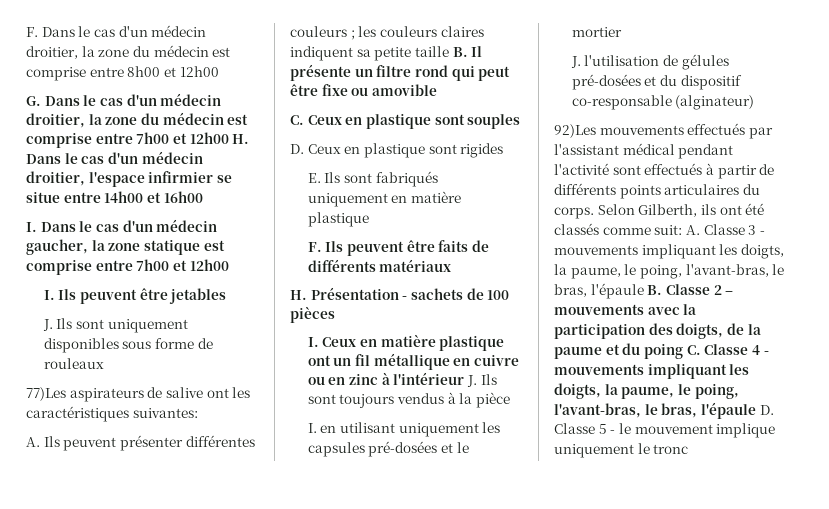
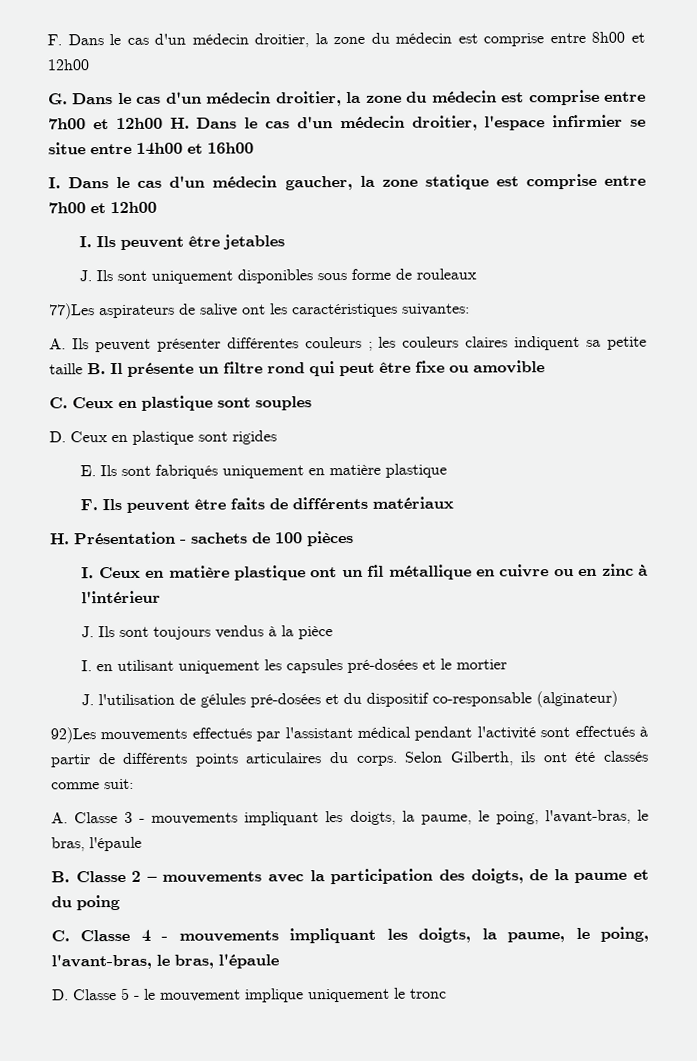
- I. Ceux en matière plastique ont un fil métallique en cuivre ou en zinc à l'intérieur J. Ils sont toujours vendus à la pièce
+ I. Ceux en matière plastique ont un fil métallique en cuivre ou en zinc à l'intérieur
+ J. Ils sont toujours vendus à la pièce
- Selon Gilberth, ils ont été classés comme suit: A. Classe 3 - mouvements impliquant les doigts, la paume, le poing, l'avant-bras, le bras, l'épaule B. Classe 2 – mouvements avec la participation des doigts, de la paume et du poing C. Classe 4 - mouvements impliquant les doigts, la paume, le poing, l'avant-bras, le bras, l'épaule D. Classe 5 - le mouvement implique uniquement le tronc
+ Selon Gilberth, ils ont été classés comme suit:
+ A. Classe 3 - mouvements impliquant les doigts, la paume, le poing, l'avant-bras, le bras, l'épaule
+ B. Classe 2 – mouvements avec la participation des doigts, de la paume et du poing
+ C. Classe 4 - mouvements impliquant les doigts, la paume, le poing, l'avant-bras, le bras, l'épaule
+ D. Classe 5 - le mouvement implique uniquement le tronc

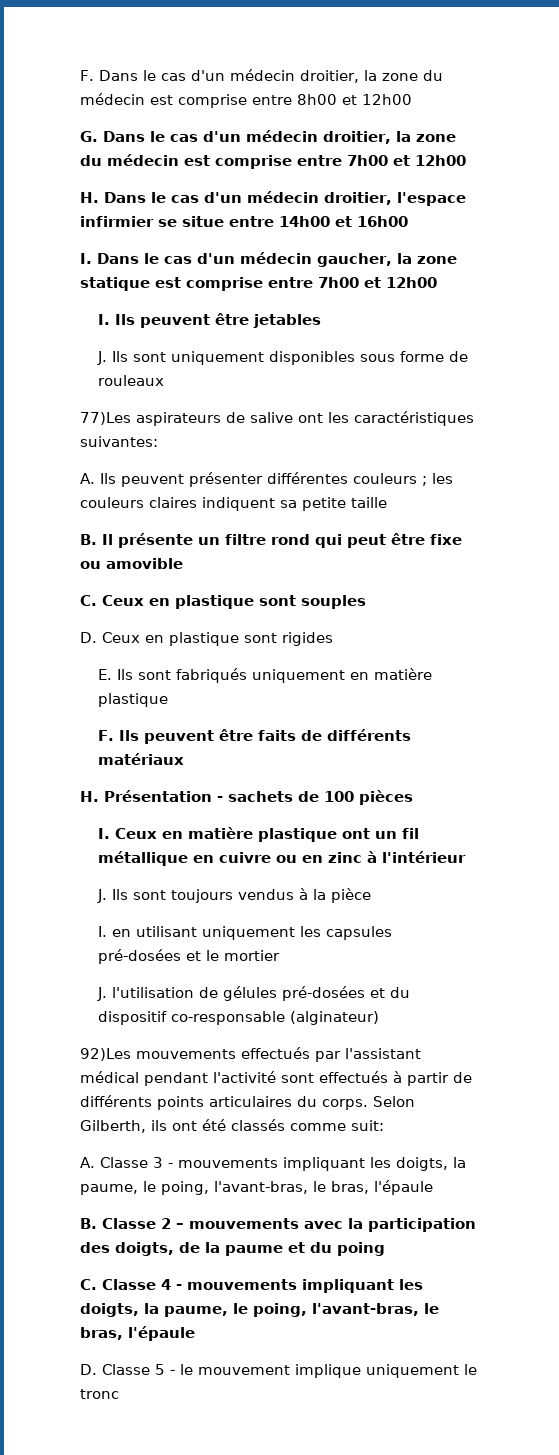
- G. Dans le cas d'un médecin droitier, la zone du médecin est comprise entre 7h00 et 12h00 H. Dans le cas d'un médecin droitier, l'espace infirmier se situe entre 14h00 et 16h00
+ G. Dans le cas d'un médecin droitier, la zone du médecin est comprise entre 7h00 et 12h00
+ H. Dans le cas d'un médecin droitier, l'espace infirmier se situe entre 14h00 et 16h00
- A. Ils peuvent présenter différentes couleurs ; les couleurs claires indiquent sa petite taille B. Il présente un filtre rond qui peut être fixe ou amovible
+ A. Ils peuvent présenter différentes couleurs ; les couleurs claires indiquent sa petite taille
+ B. Il présente un filtre rond qui peut être fixe ou amovible

